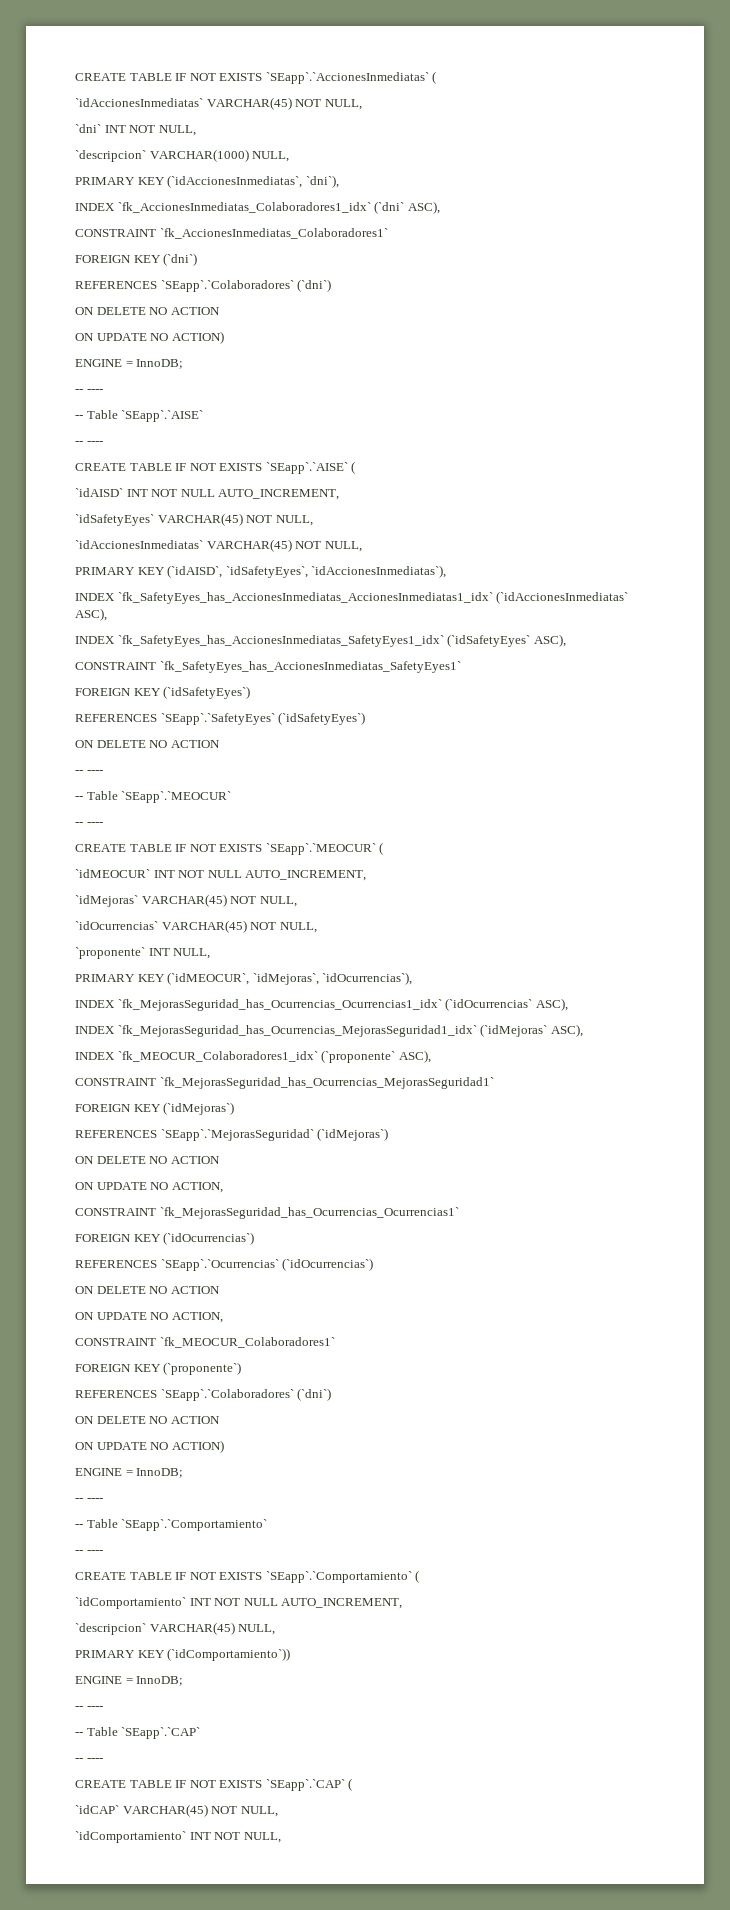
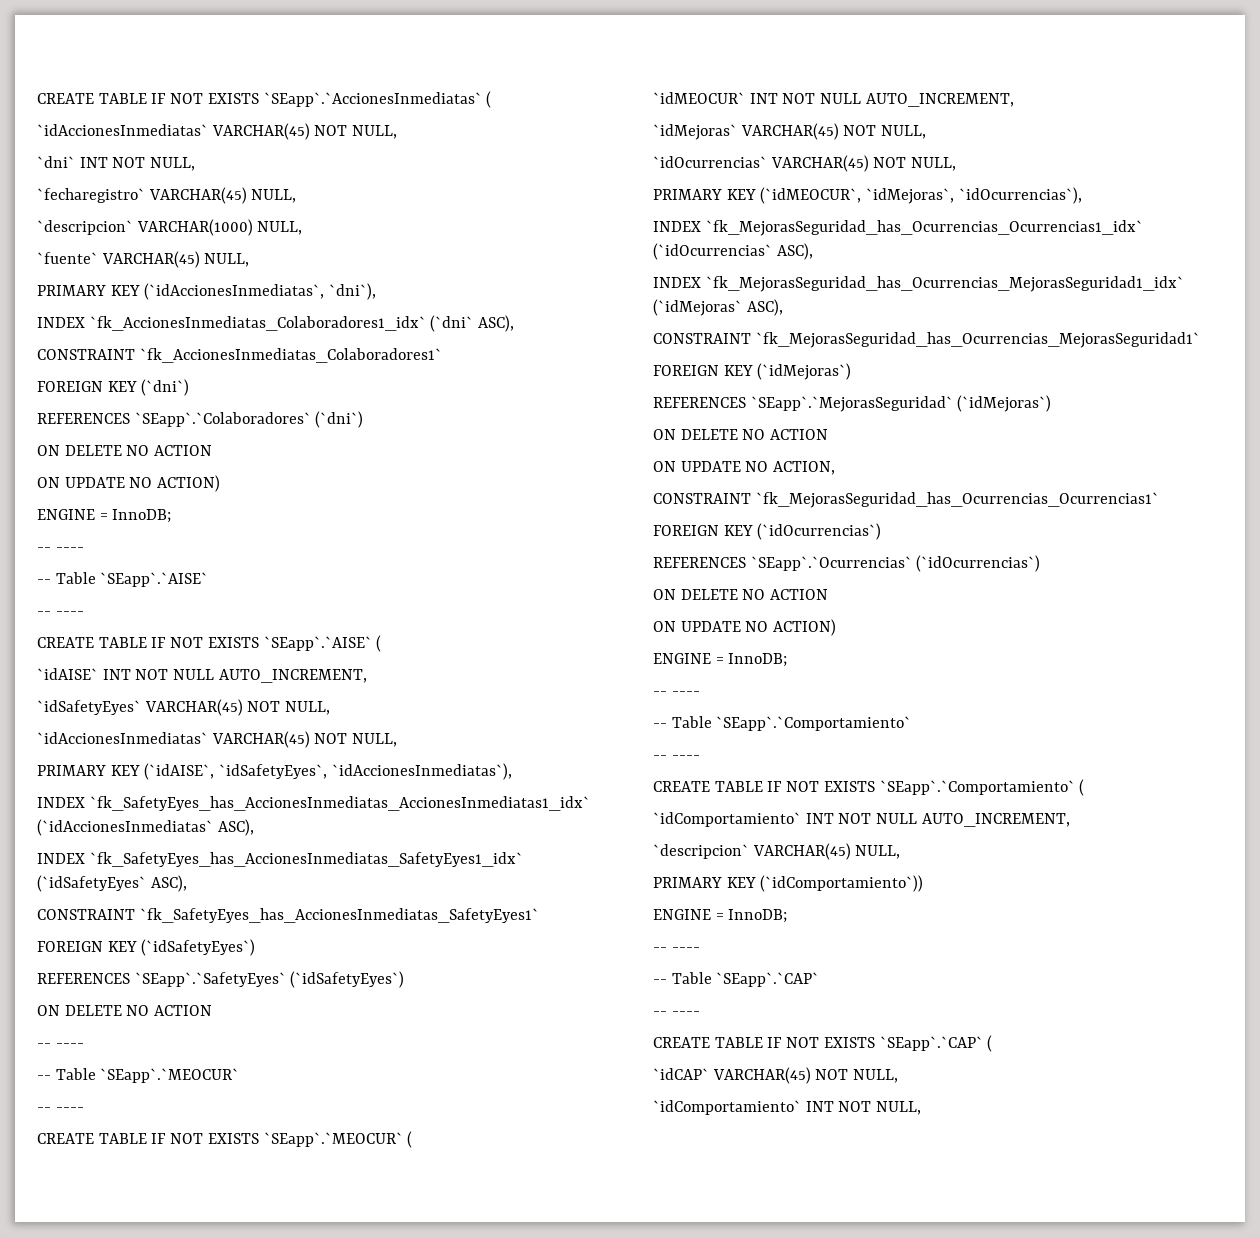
+ `fecharegistro` VARCHAR(45) NULL,
+ `fuente` VARCHAR(45) NULL,
- `idAISD` INT NOT NULL AUTO_INCREMENT,
+ `idAISE` INT NOT NULL AUTO_INCREMENT,
- PRIMARY KEY (`idAISD`, `idSafetyEyes`, `idAccionesInmediatas`),
+ PRIMARY KEY (`idAISE`, `idSafetyEyes`, `idAccionesInmediatas`),
- `proponente` INT NULL,
- INDEX `fk_MEOCUR_Colaboradores1_idx` (`proponente` ASC),
  REFERENCES `SEapp`.`Ocurrencias` (`idOcurrencias`)
- ON DELETE NO ACTION
- ON UPDATE NO ACTION,
- CONSTRAINT `fk_MEOCUR_Colaboradores1`
- FOREIGN KEY (`proponente`)
- REFERENCES `SEapp`.`Colaboradores` (`dni`)

